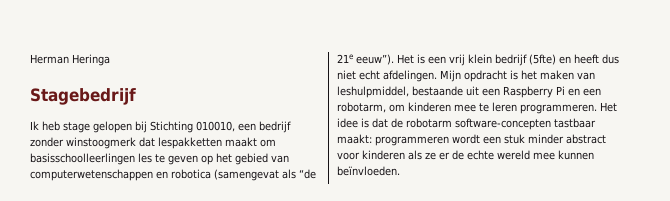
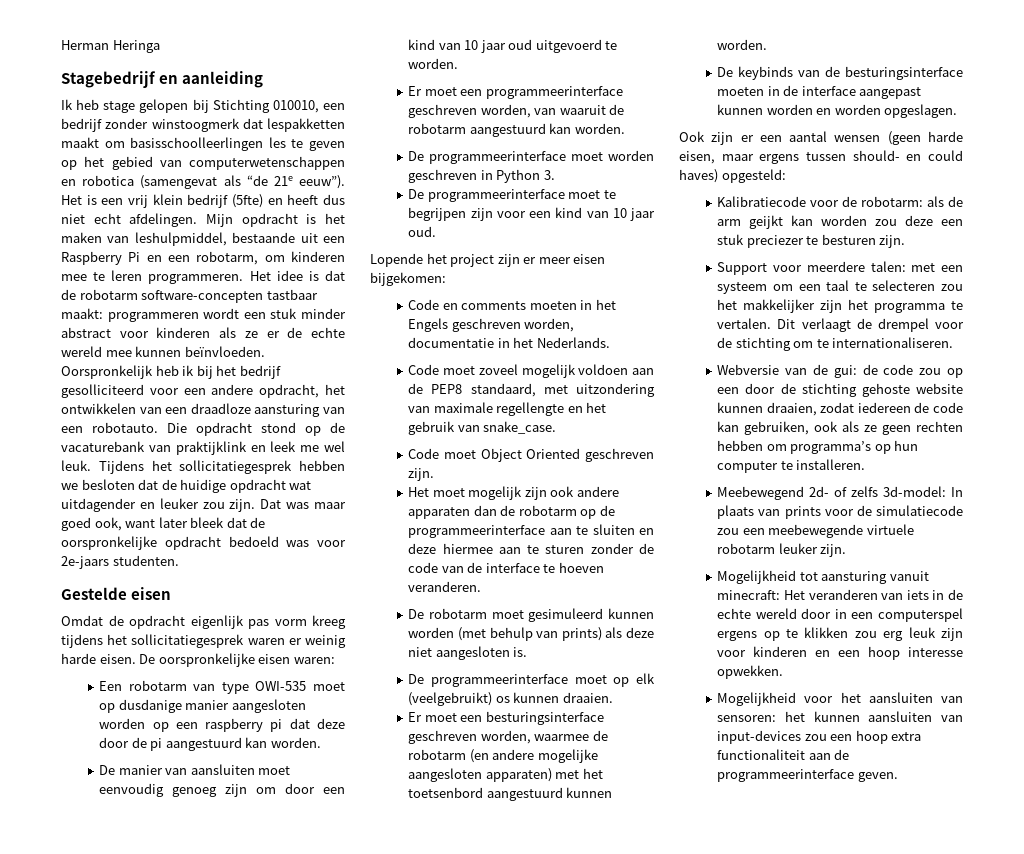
- Stagebedrijf
+ Stagebedrijf en aanleiding
+ Oorspronkelijk heb ik bij het bedrijf gesolliciteerd voor een andere opdracht, het ontwikkelen van een draadloze aansturing van een robotauto. Die opdracht stond op de vacaturebank van praktijklink en leek me wel leuk. Tijdens het sollicitatiegesprek hebben we besloten dat de huidige opdracht wat uitdagender en leuker zou zijn. Dat was maar goed ook, want later bleek dat de oorspronkelijke opdracht bedoeld was voor 2e-jaars studenten.
+ Gestelde eisen
+ Omdat de opdracht eigenlijk pas vorm kreeg tijdens het sollicitatiegesprek waren er weinig harde eisen. De oorspronkelijke eisen waren:
+ Een robotarm van type OWI-535 moet op dusdanige manier aangesloten worden op een raspberry pi dat deze door de pi aangestuurd kan worden.
+ De manier van aansluiten moet eenvoudig genoeg zijn om door een kind van 10 jaar oud uitgevoerd te worden.
+ Er moet een programmeerinterface geschreven worden, van waaruit de robotarm aangestuurd kan worden.
+ De programmeerinterface moet worden geschreven in Python 3.
+ De programmeerinterface moet te begrijpen zijn voor een kind van 10 jaar oud.
+ Lopende het project zijn er meer eisen bijgekomen:
+ Code en comments moeten in het Engels geschreven worden, documentatie in het Nederlands.
+ Code moet zoveel mogelijk voldoen aan de PEP8 standaard, met uitzondering van maximale regellengte en het gebruik van snake_case.
+ Code moet Object Oriented geschreven zijn.
+ Het moet mogelijk zijn ook andere apparaten dan de robotarm op de programmeerinterface aan te sluiten en deze hiermee aan te sturen zonder de code van de interface te hoeven veranderen.
+ De robotarm moet gesimuleerd kunnen worden (met behulp van prints) als deze niet aangesloten is.
+ De programmeerinterface moet op elk (veelgebruikt) os kunnen draaien.
+ Er moet een besturingsinterface geschreven worden, waarmee de robotarm (en andere mogelijke aangesloten apparaten) met het toetsenbord aangestuurd kunnen worden.
+ De keybinds van de besturingsinterface moeten in de interface aangepast kunnen worden en worden opgeslagen.
+ Ook zijn er een aantal wensen (geen harde eisen, maar ergens tussen should- en could haves) opgesteld:
+ Kalibratiecode voor de robotarm: als de arm geijkt kan worden zou deze een stuk preciezer te besturen zijn.
+ Support voor meerdere talen: met een systeem om een taal te selecteren zou het makkelijker zijn het programma te vertalen. Dit verlaagt de drempel voor de stichting om te internationaliseren.
+ Webversie van de gui: de code zou op een door de stichting gehoste website kunnen draaien, zodat iedereen de code kan gebruiken, ook als ze geen rechten hebben om programma’s op hun computer te installeren.
+ Meebewegend 2d- of zelfs 3d-model: In plaats van prints voor de simulatiecode zou een meebewegende virtuele robotarm leuker zijn.
+ Mogelijkheid tot aansturing vanuit minecraft: Het veranderen van iets in de echte wereld door in een computerspel ergens op te klikken zou erg leuk zijn voor kinderen en een hoop interesse opwekken.
+ Mogelijkheid voor het aansluiten van sensoren: het kunnen aansluiten van input-devices zou een hoop extra functionaliteit aan de programmeerinterface geven.

